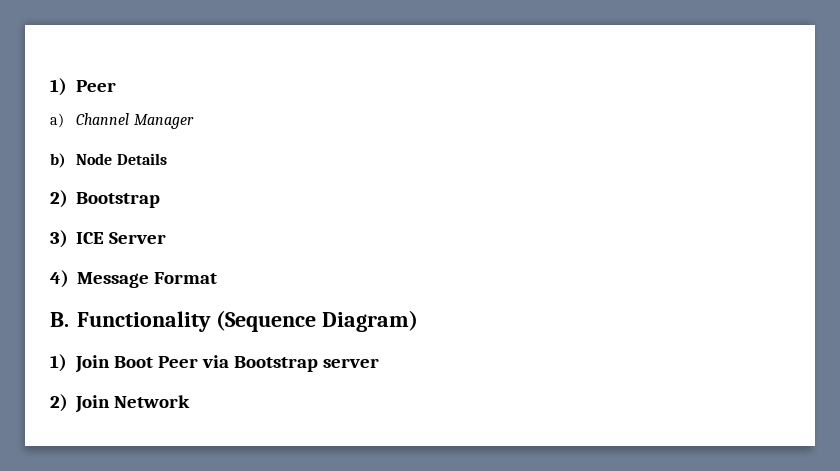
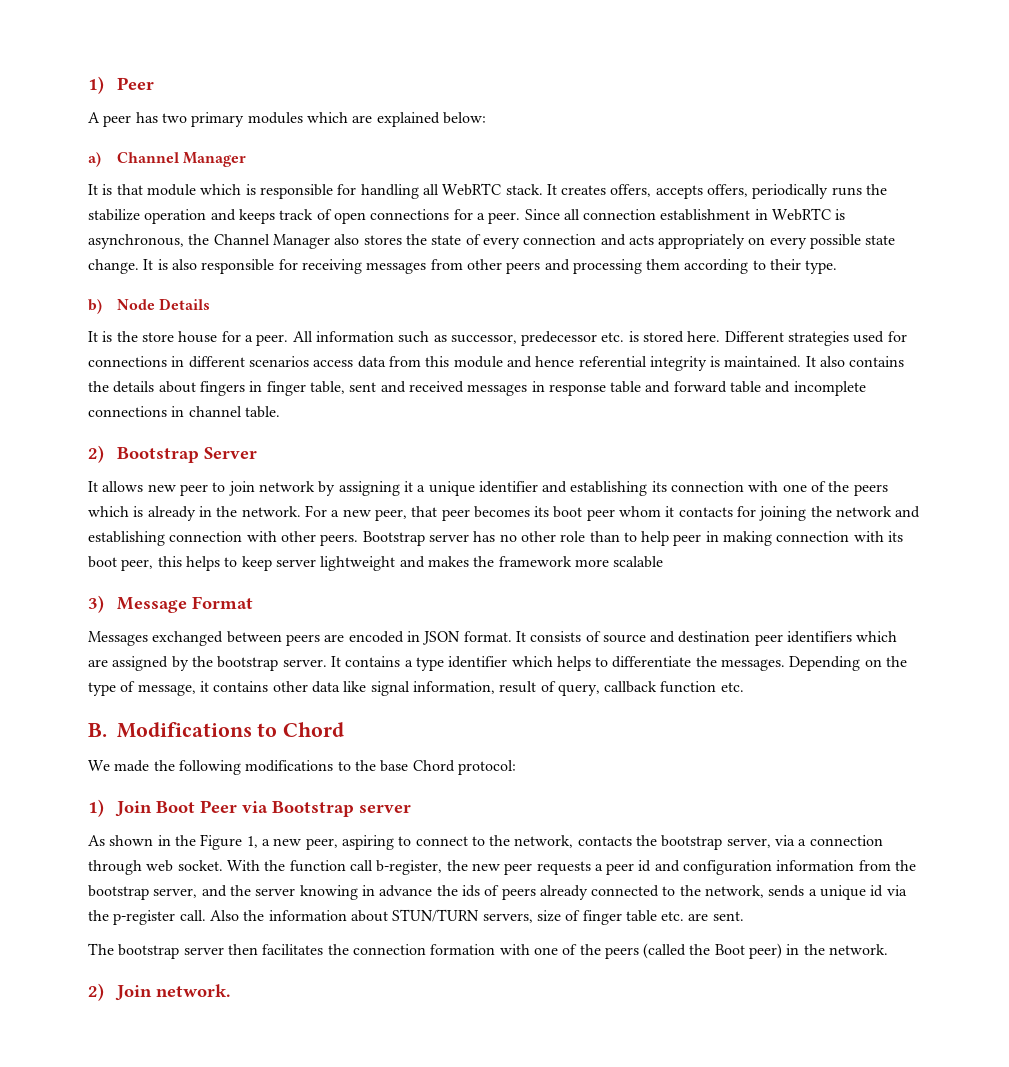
+ A peer has two primary modules which are explained below:
  a) Channel Manager
+ It is that module which is responsible for handling all WebRTC stack. It creates offers, accepts offers, periodically runs the stabilize operation and keeps track of open connections for a peer. Since all connection establishment in WebRTC is asynchronous, the Channel Manager also stores the state of every connection and acts appropriately on every possible state change. It is also responsible for receiving messages from other peers and processing them according to their type.
  b) Node Details
- 2) Bootstrap
- 3) ICE Server
- 4) Message Format
- B. Functionality (Sequence Diagram)
+ It is the store house for a peer. All information such as successor, predecessor etc. is stored here. Different strategies used for connections in different scenarios access data from this module and hence referential integrity is maintained. It also contains the details about fingers in finger table, sent and received messages in response table and forward table and incomplete connections in channel table.
+ 2) Bootstrap Server
+ It allows new peer to join network by assigning it a unique identifier and establishing its connection with one of the peers which is already in the network. For a new peer, that peer becomes its boot peer whom it contacts for joining the network and establishing connection with other peers. Bootstrap server has no other role than to help peer in making connection with its boot peer, this helps to keep server lightweight and makes the framework more scalable
+ 3) Message Format
+ Messages exchanged between peers are encoded in JSON format. It consists of source and destination peer identifiers which are assigned by the bootstrap server. It contains a type identifier which helps to differentiate the messages. Depending on the type of message, it contains other data like signal information, result of query, callback function etc.
+ B. Modifications to Chord
+ We made the following modifications to the base Chord protocol:
+ As shown in the Figure 1, a new peer, aspiring to connect to the network, contacts the bootstrap server, via a connection through web socket. With the function call b-register, the new peer requests a peer id and configuration information from the bootstrap server, and the server knowing in advance the ids of peers already connected to the network, sends a unique id via the p-register call. Also the information about STUN/TURN servers, size of finger table etc. are sent.
+ The bootstrap server then facilitates the connection formation with one of the peers (called the Boot peer) in the network.
- 2) Join Network
+ 2) Join network.

